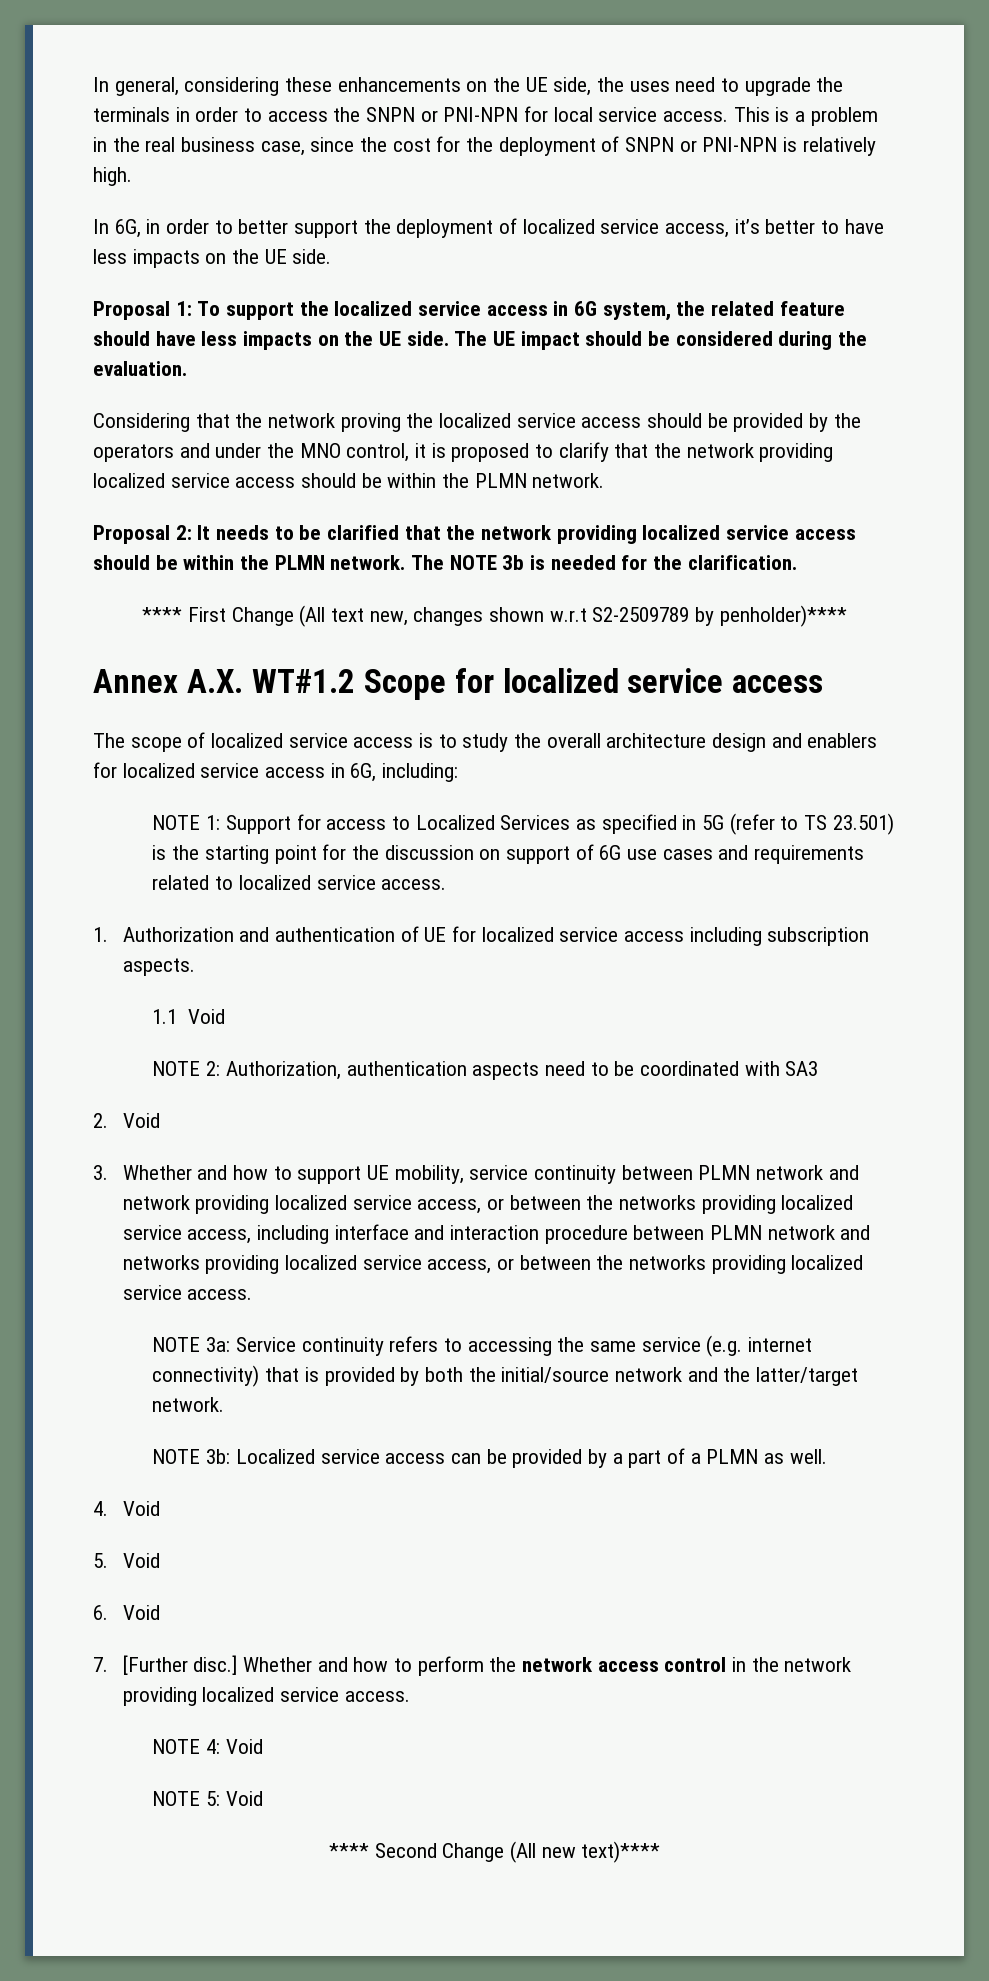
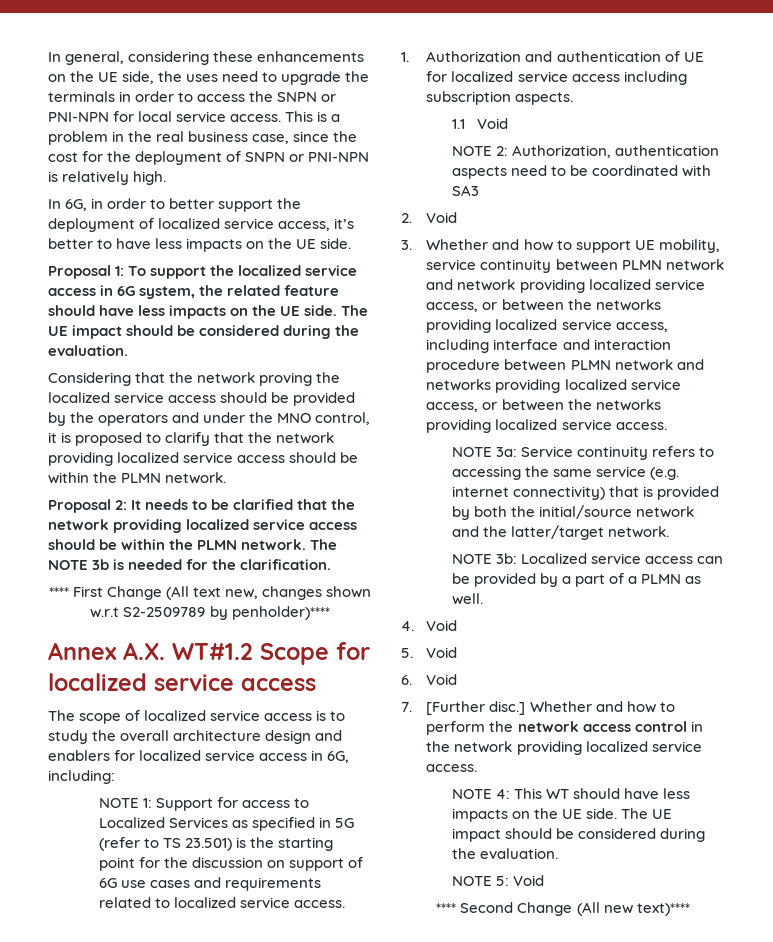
- NOTE 4: Void
+ NOTE 4: This WT should have less impacts on the UE side. The UE impact should be considered during the evaluation.

